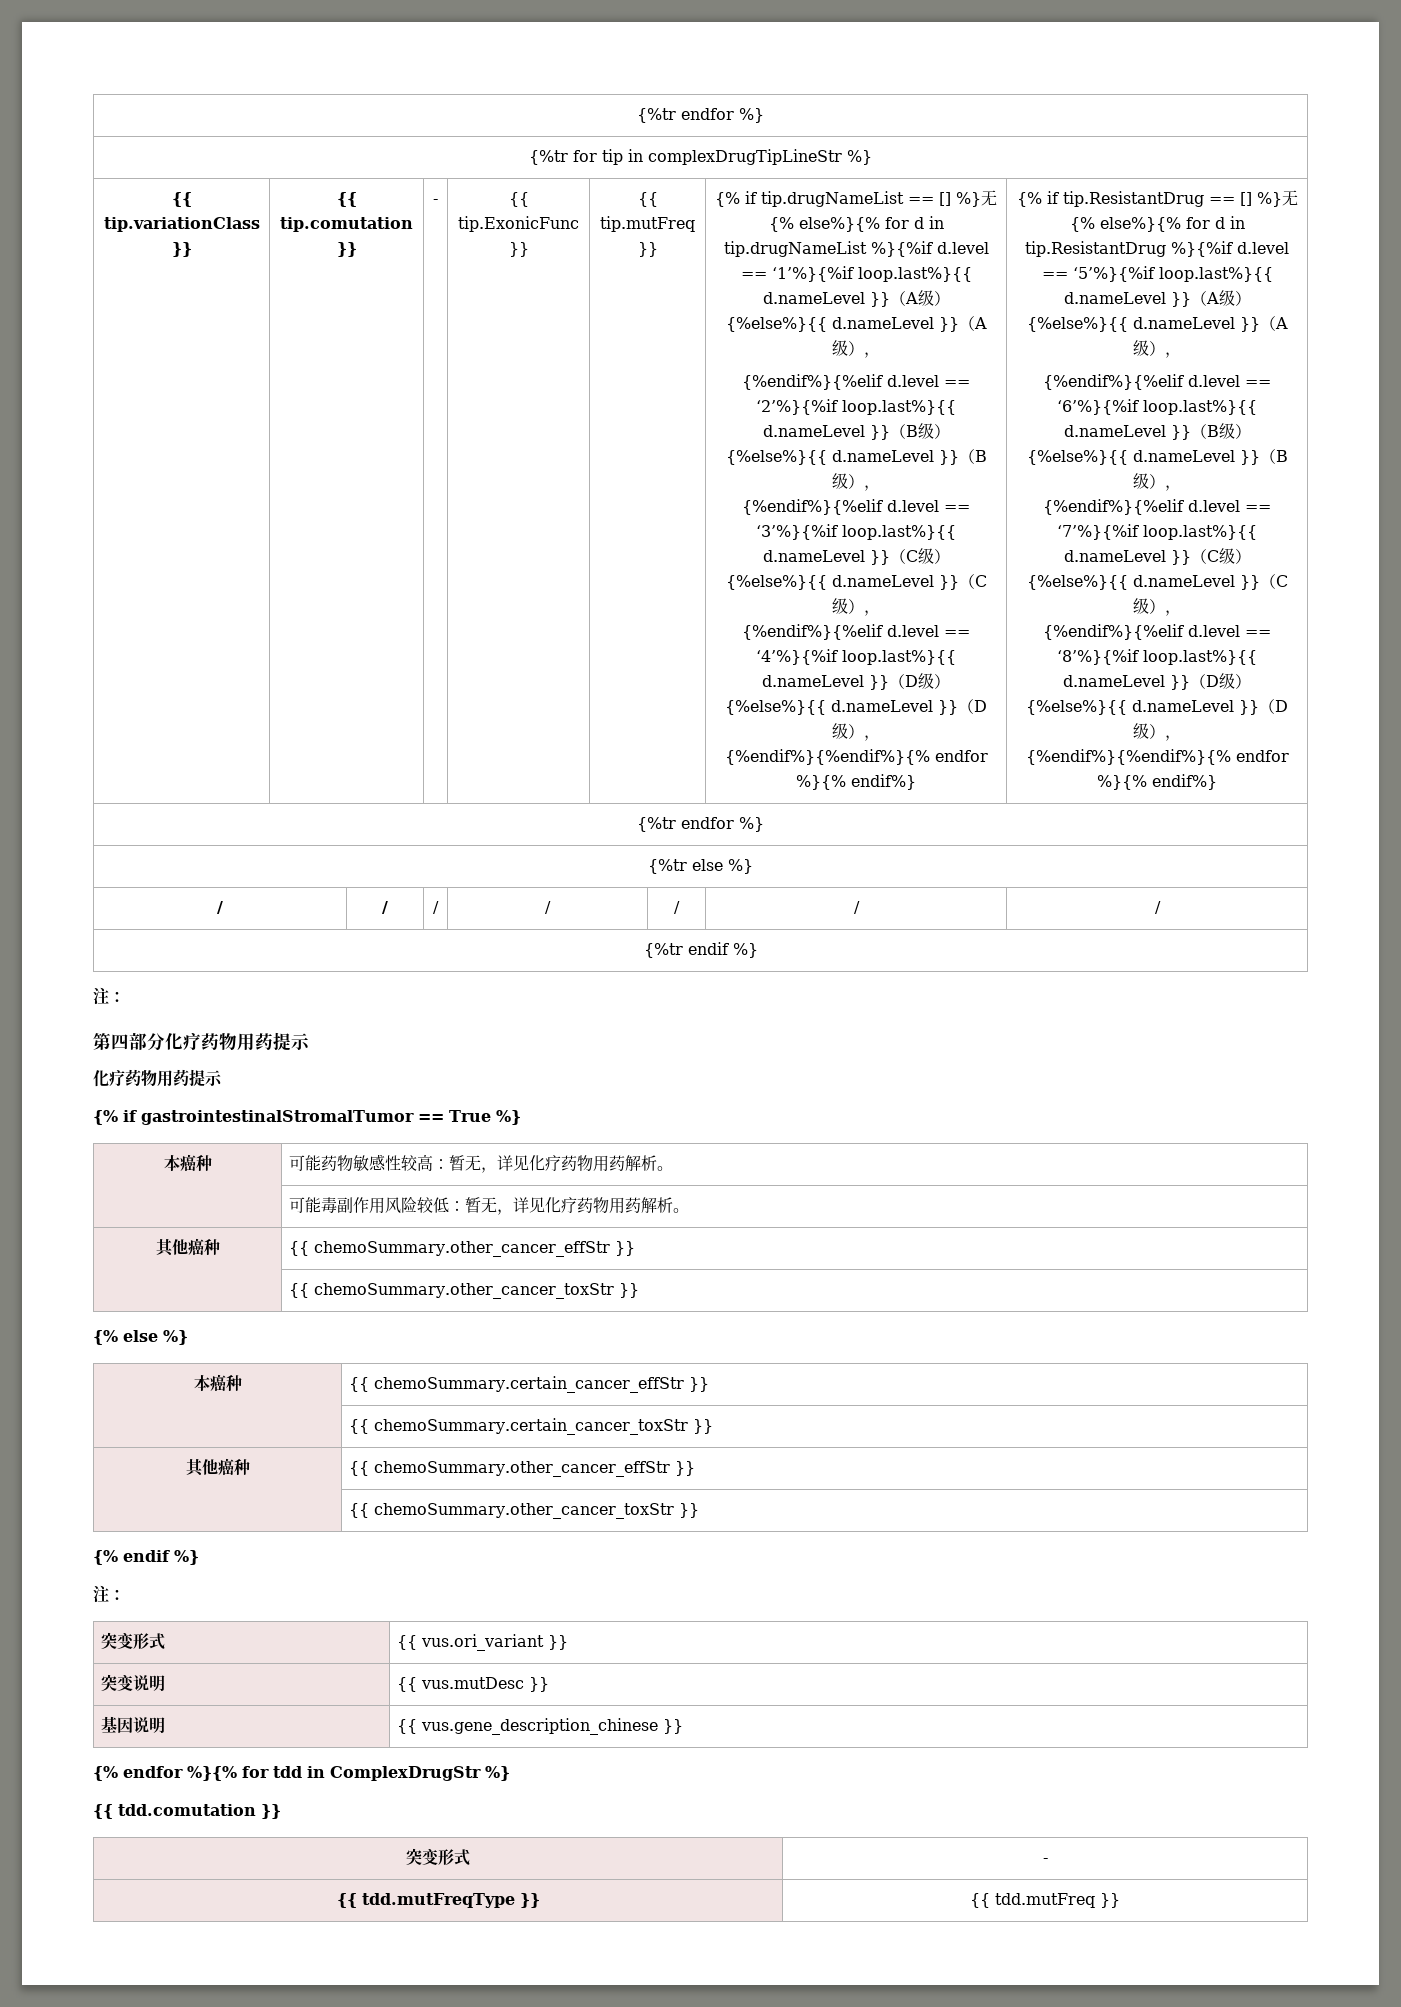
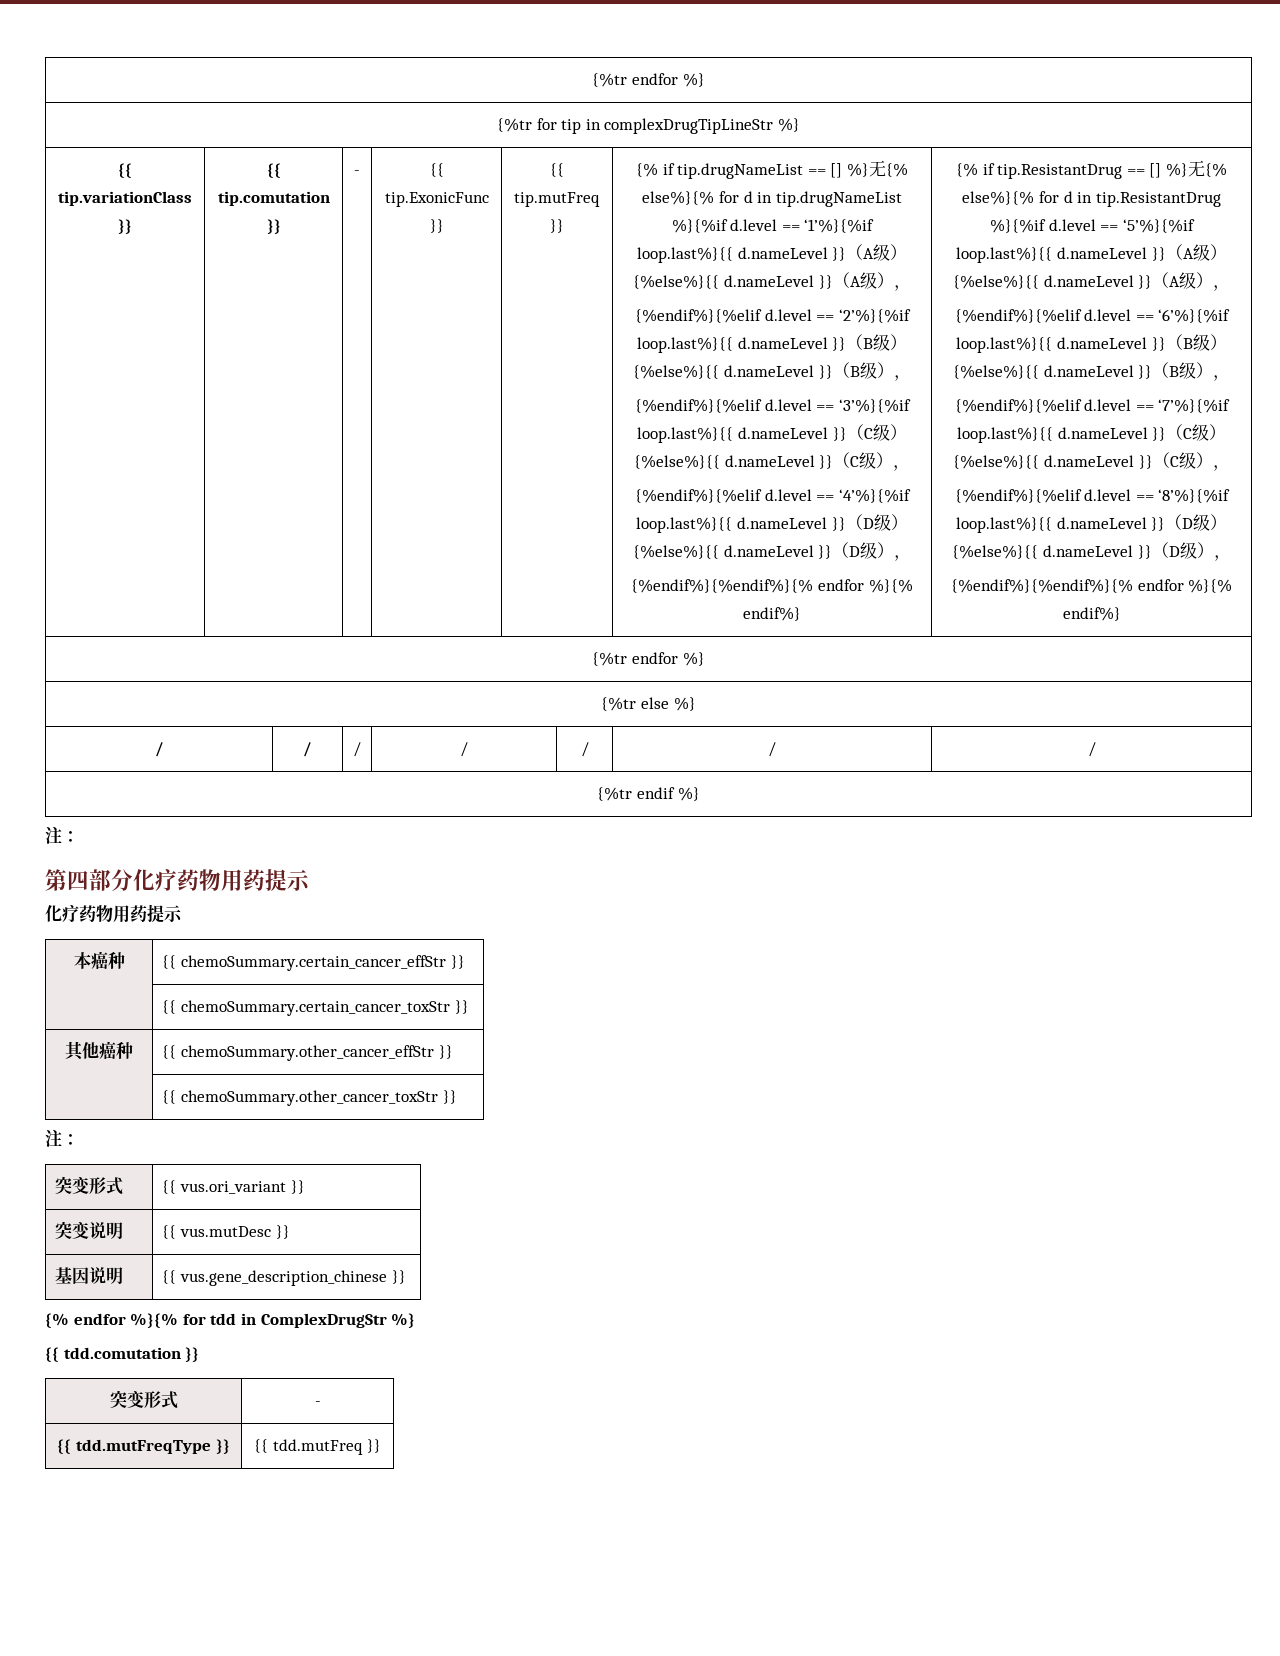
- {% if gastrointestinalStromalTumor == True %}
- 本癌种 | 可能药物敏感性较高：暂无，详见化疗药物用药解析。
- | 可能毒副作用风险较低：暂无，详见化疗药物用药解析。
- 其他癌种 | {{ chemoSummary.other_cancer_effStr }}
- | {{ chemoSummary.other_cancer_toxStr }}
- {% else %}
- {% endif %}

